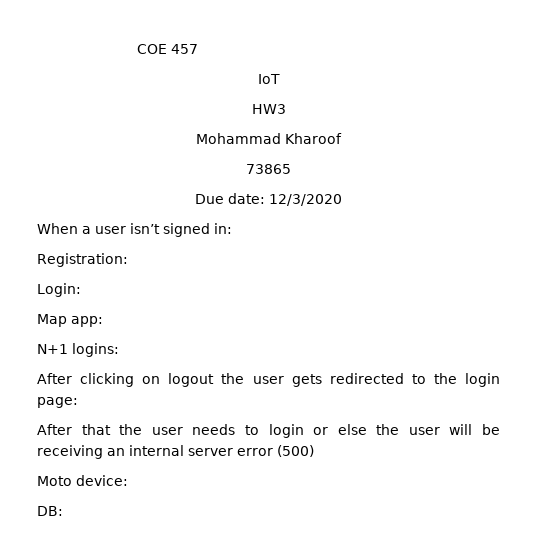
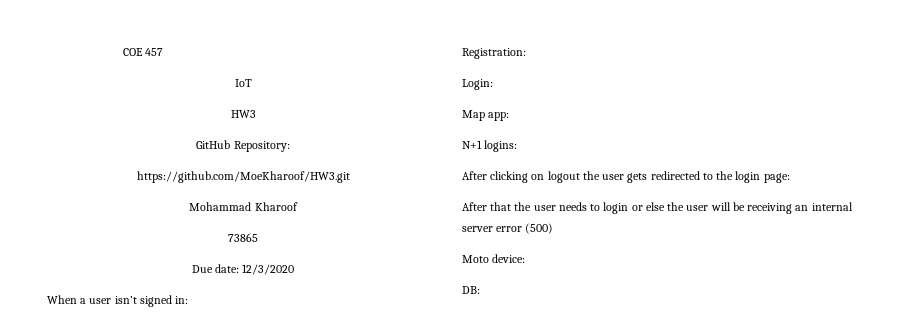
+ GitHub Repository:
+ https://github.com/MoeKharoof/HW3.git

